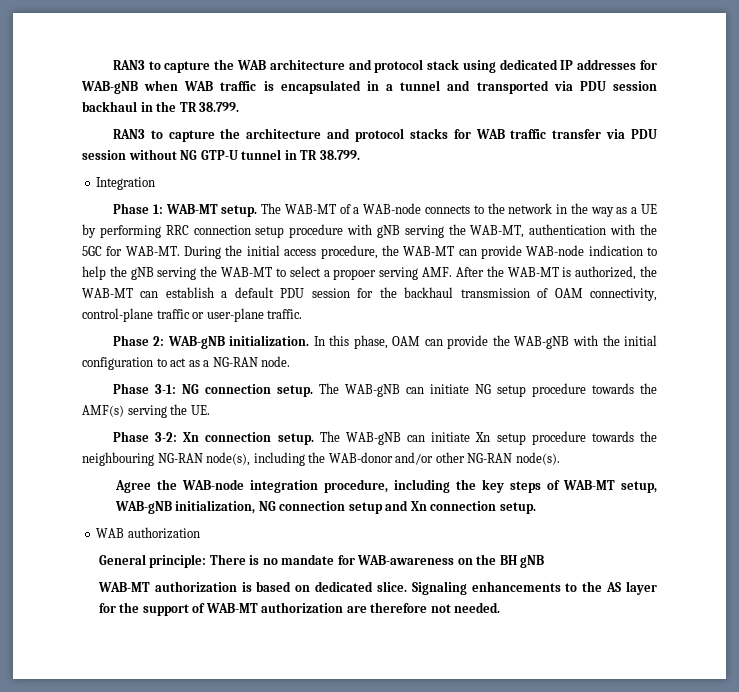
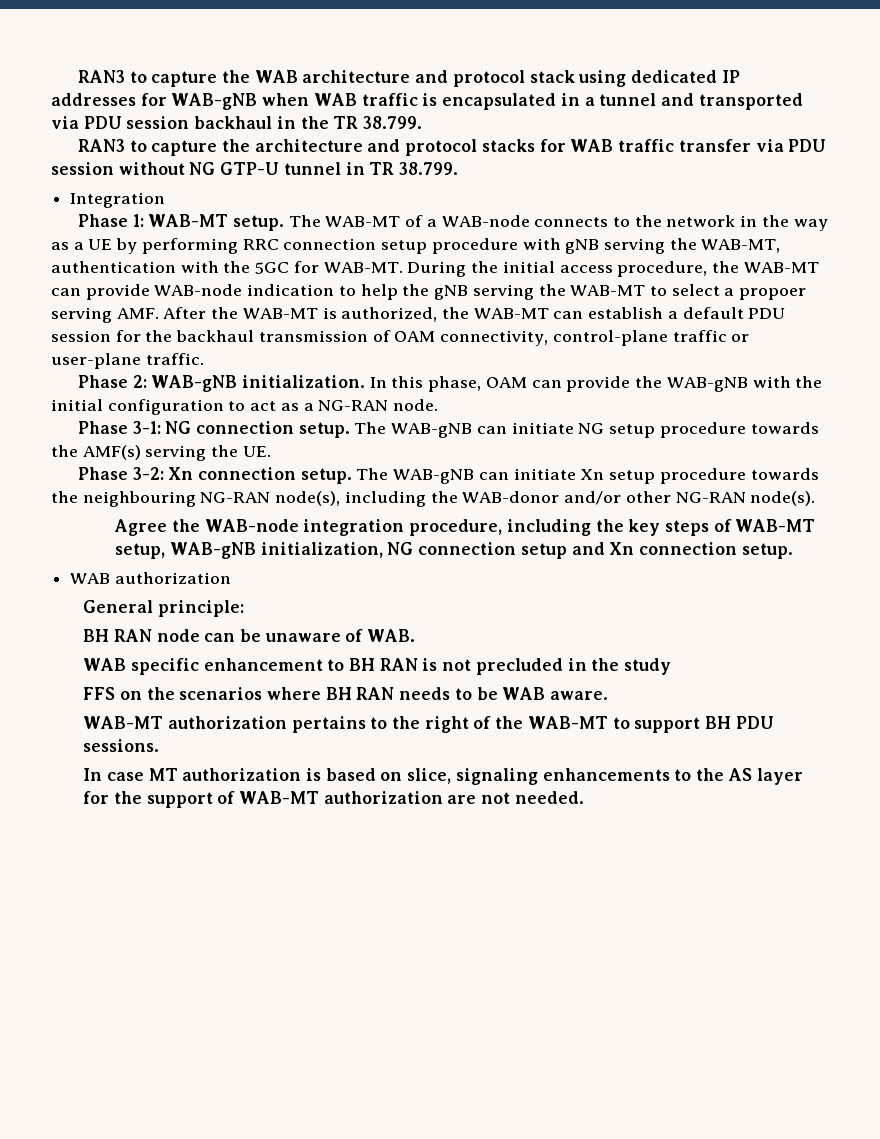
- General principle: There is no mandate for WAB-awareness on the BH gNB
- WAB-MT authorization is based on dedicated slice. Signaling enhancements to the AS layer for the support of WAB-MT authorization are therefore not needed.
+ General principle:
+ BH RAN node can be unaware of WAB.
+ WAB specific enhancement to BH RAN is not precluded in the study
+ FFS on the scenarios where BH RAN needs to be WAB aware.
+ WAB-MT authorization pertains to the right of the WAB-MT to support BH PDU sessions.
+ In case MT authorization is based on slice, signaling enhancements to the AS layer for the support of WAB-MT authorization are not needed.

